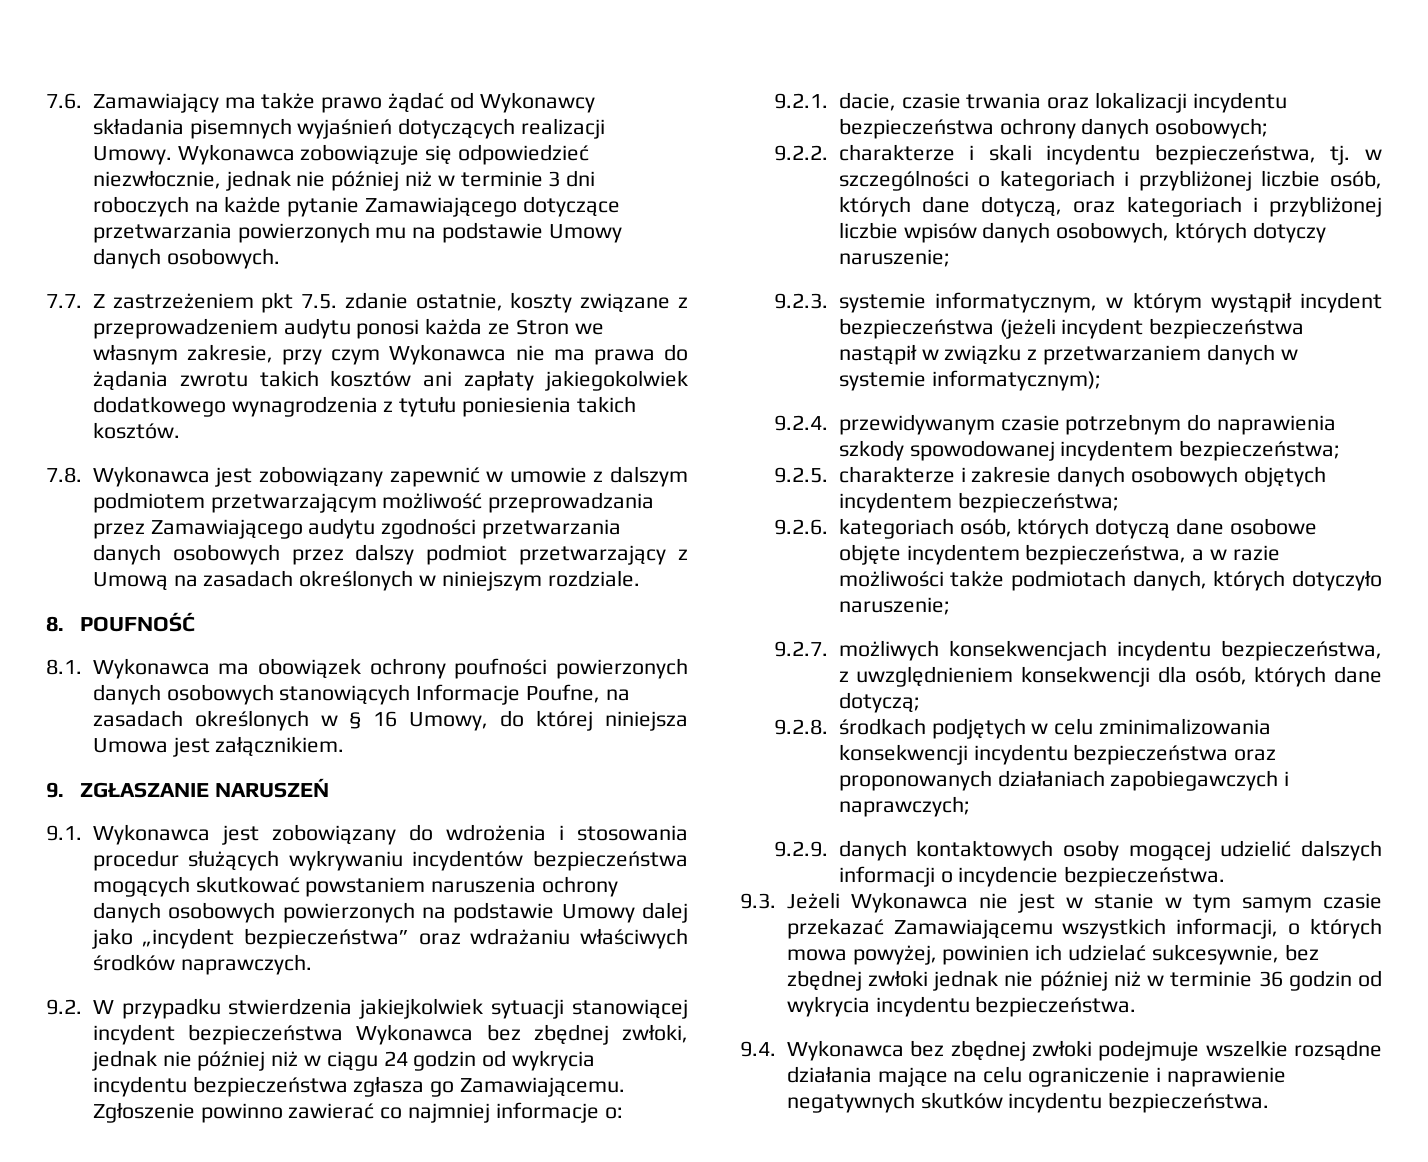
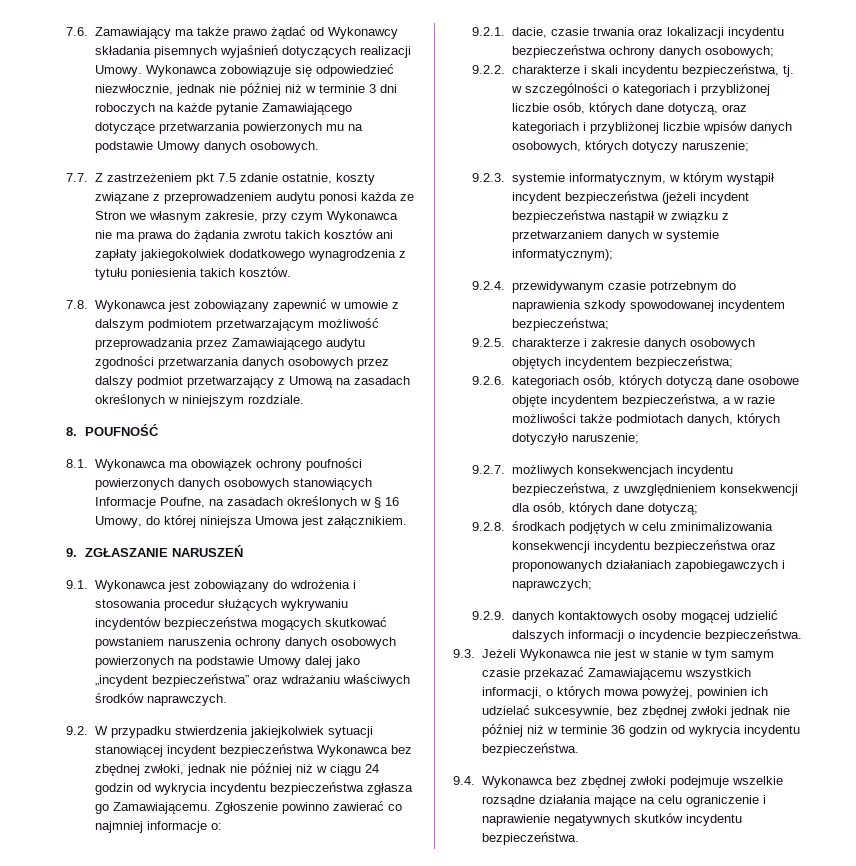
- 7.7. Z zastrzeżeniem pkt 7.5. zdanie ostatnie, koszty związane z przeprowadzeniem audytu ponosi każda ze Stron we własnym zakresie, przy czym Wykonawca nie ma prawa do żądania zwrotu takich kosztów ani zapłaty jakiegokolwiek dodatkowego wynagrodzenia z tytułu poniesienia takich kosztów.
+ 7.7. Z zastrzeżeniem pkt 7.5 zdanie ostatnie, koszty związane z przeprowadzeniem audytu ponosi każda ze Stron we własnym zakresie, przy czym Wykonawca nie ma prawa do żądania zwrotu takich kosztów ani zapłaty jakiegokolwiek dodatkowego wynagrodzenia z tytułu poniesienia takich kosztów.

